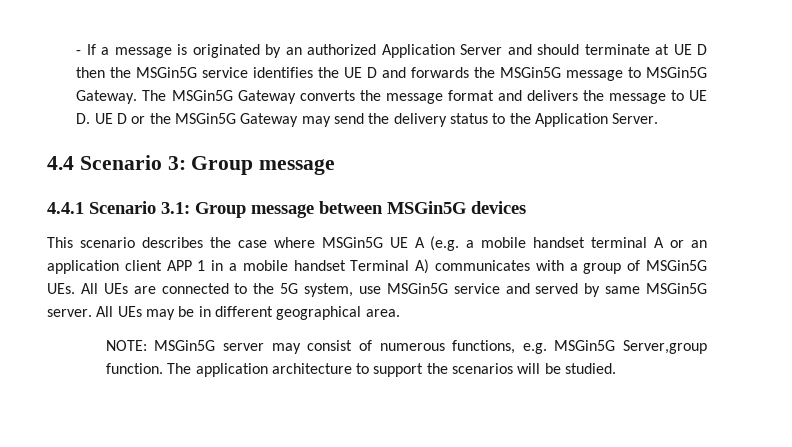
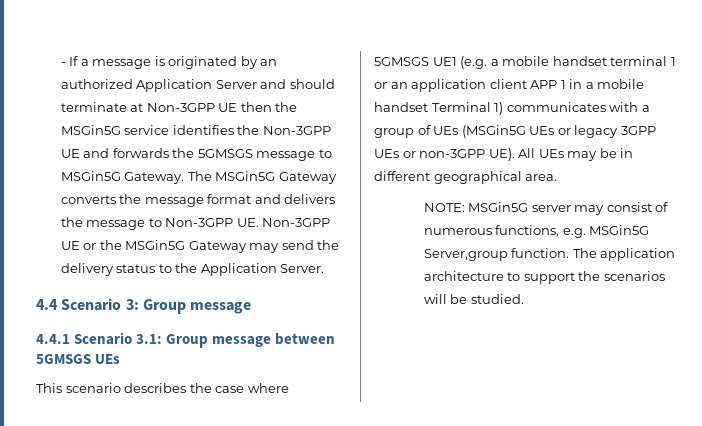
- - If a message is originated by an authorized Application Server and should terminate at UE D then the MSGin5G service identifies the UE D and forwards the MSGin5G message to MSGin5G Gateway.
+ - If a message is originated by an authorized Application Server and should terminate at Non-3GPP UE then the MSGin5G service identifies the Non-3GPP UE and forwards the 5GMSGS message to MSGin5G Gateway.
- The MSGin5G Gateway converts the message format and delivers the message to UE D. UE D or the MSGin5G Gateway may send the delivery status to the Application Server.
+ The MSGin5G Gateway converts the message format and delivers the message to Non-3GPP UE. Non-3GPP UE or the MSGin5G Gateway may send the delivery status to the Application Server.
- 4.4.1 Scenario 3.1: Group message between MSGin5G devices
+ 4.4.1 Scenario 3.1: Group message between 5GMSGS UEs
- This scenario describes the case where MSGin5G UE A (e.g. a mobile handset terminal A or an application client APP 1 in a mobile handset Terminal A) communicates with a group of MSGin5G UEs. All UEs are connected to the 5G system, use MSGin5G service and served by same MSGin5G server. All UEs may be in different geographical area.
+ This scenario describes the case where 5GMSGS UE1 (e.g. a mobile handset terminal 1 or an application client APP 1 in a mobile handset Terminal 1) communicates with a group of UEs (MSGin5G UEs or legacy 3GPP UEs or non-3GPP UE). All UEs may be in different geographical area.

